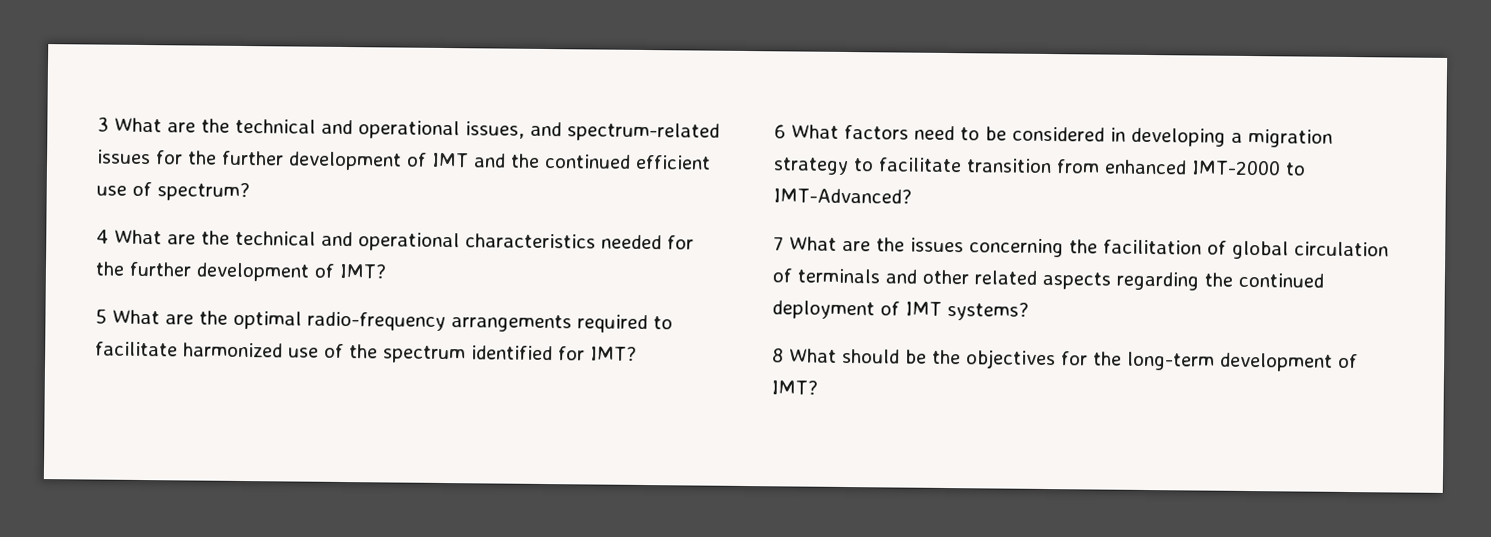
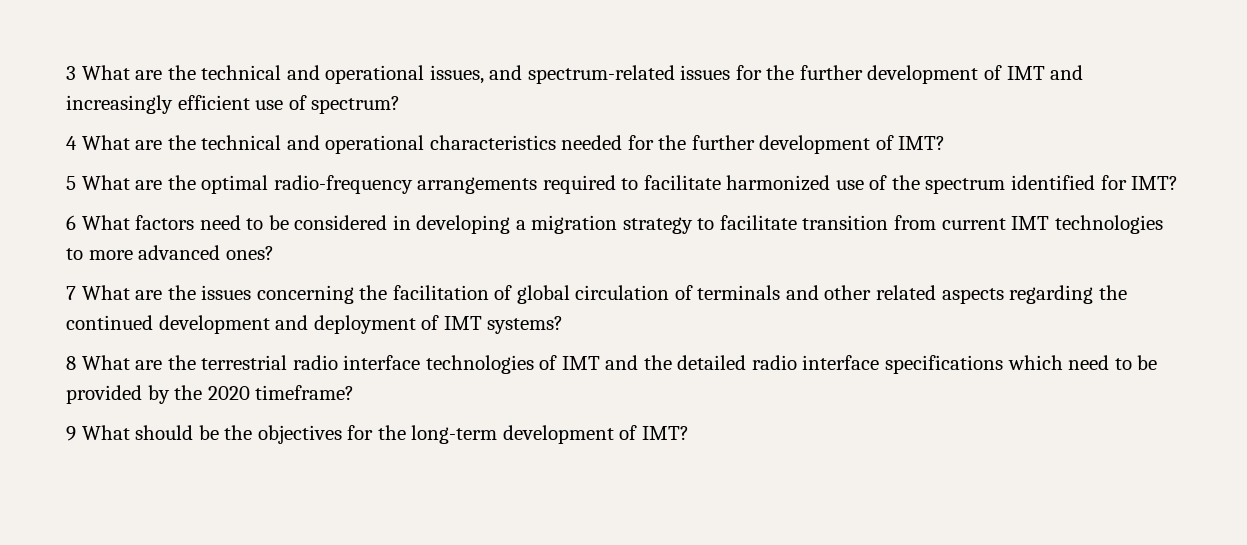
- 3 What are the technical and operational issues, and spectrum-related issues for the further development of IMT and the continued efficient use of spectrum?
+ 3 What are the technical and operational issues, and spectrum-related issues for the further development of IMT and increasingly efficient use of spectrum?
- 6 What factors need to be considered in developing a migration strategy to facilitate transition from enhanced IMT-2000 to IMT-Advanced?
+ 6 What factors need to be considered in developing a migration strategy to facilitate transition from current IMT technologies to more advanced ones?
- 7 What are the issues concerning the facilitation of global circulation of terminals and other related aspects regarding the continued deployment of IMT systems?
+ 7 What are the issues concerning the facilitation of global circulation of terminals and other related aspects regarding the continued development and deployment of IMT systems?
- 8 What should be the objectives for the long-term development of IMT?
+ 8 What are the terrestrial radio interface technologies of IMT and the detailed radio interface specifications which need to be provided by the 2020 timeframe?
+ 9 What should be the objectives for the long-term development of IMT?

